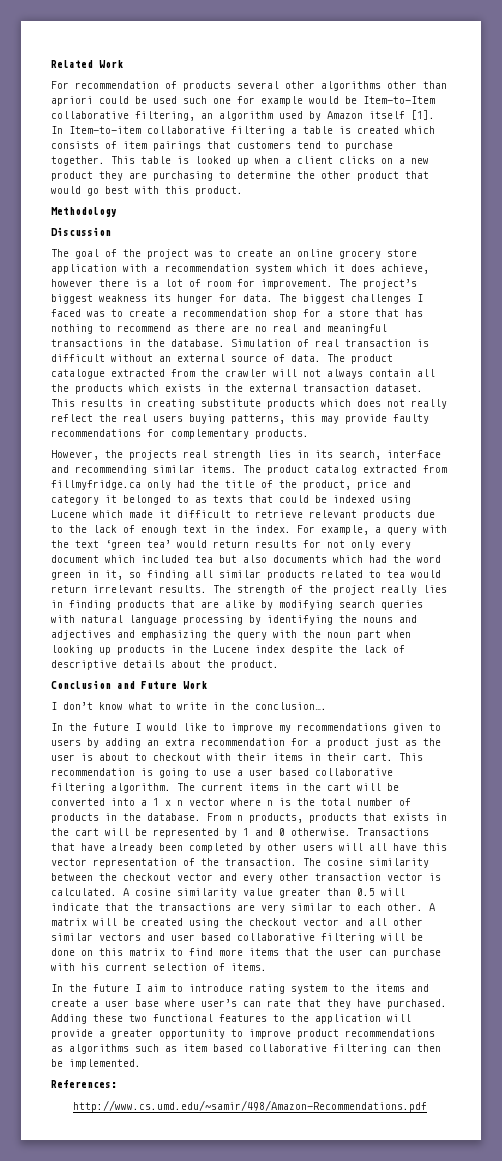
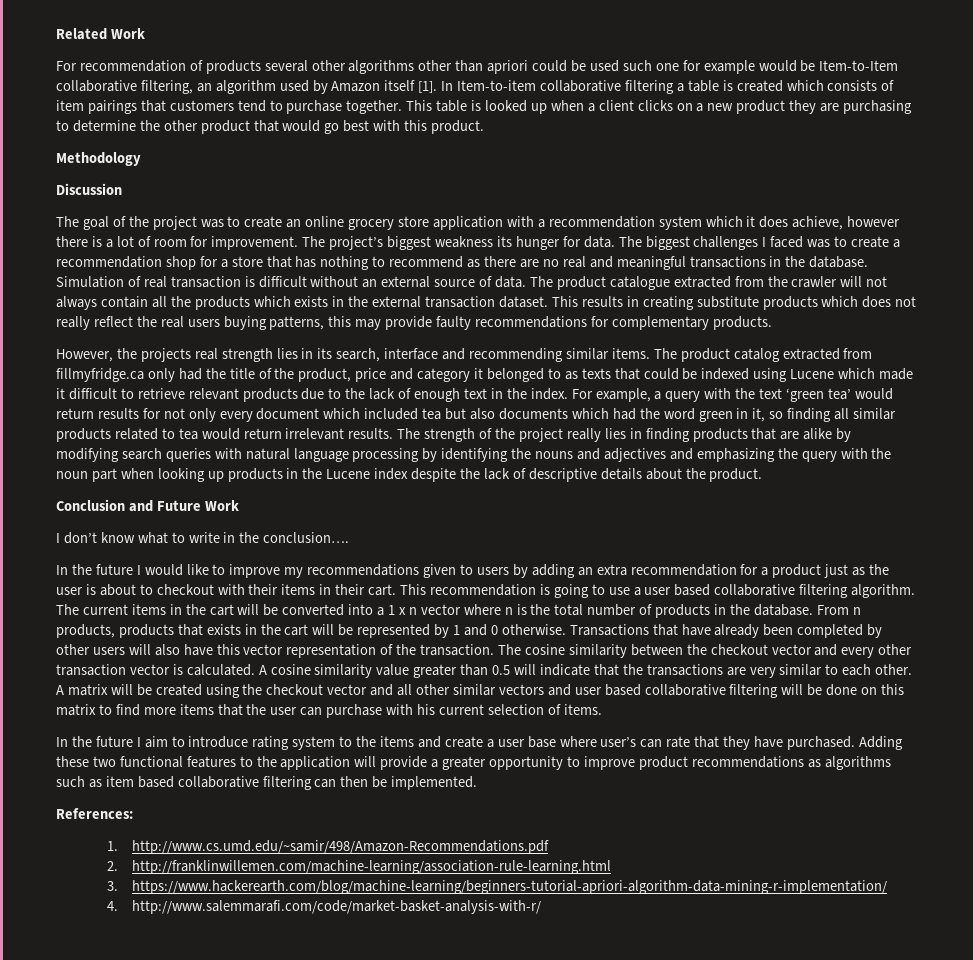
- Transactions that have already been completed by other users will all have this vector representation of the transaction.
+ Transactions that have already been completed by other users will also have this vector representation of the transaction.
- http://www.cs.umd.edu/~samir/498/Amazon-Recommendations.pdf
+ 1. http://www.cs.umd.edu/~samir/498/Amazon-Recommendations.pdf
+ 2. http://franklinwillemen.com/machine-learning/association-rule-learning.html
+ 3. https://www.hackerearth.com/blog/machine-learning/beginners-tutorial-apriori-algorithm-data-mining-r-implementation/
+ 4. http://www.salemmarafi.com/code/market-basket-analysis-with-r/

